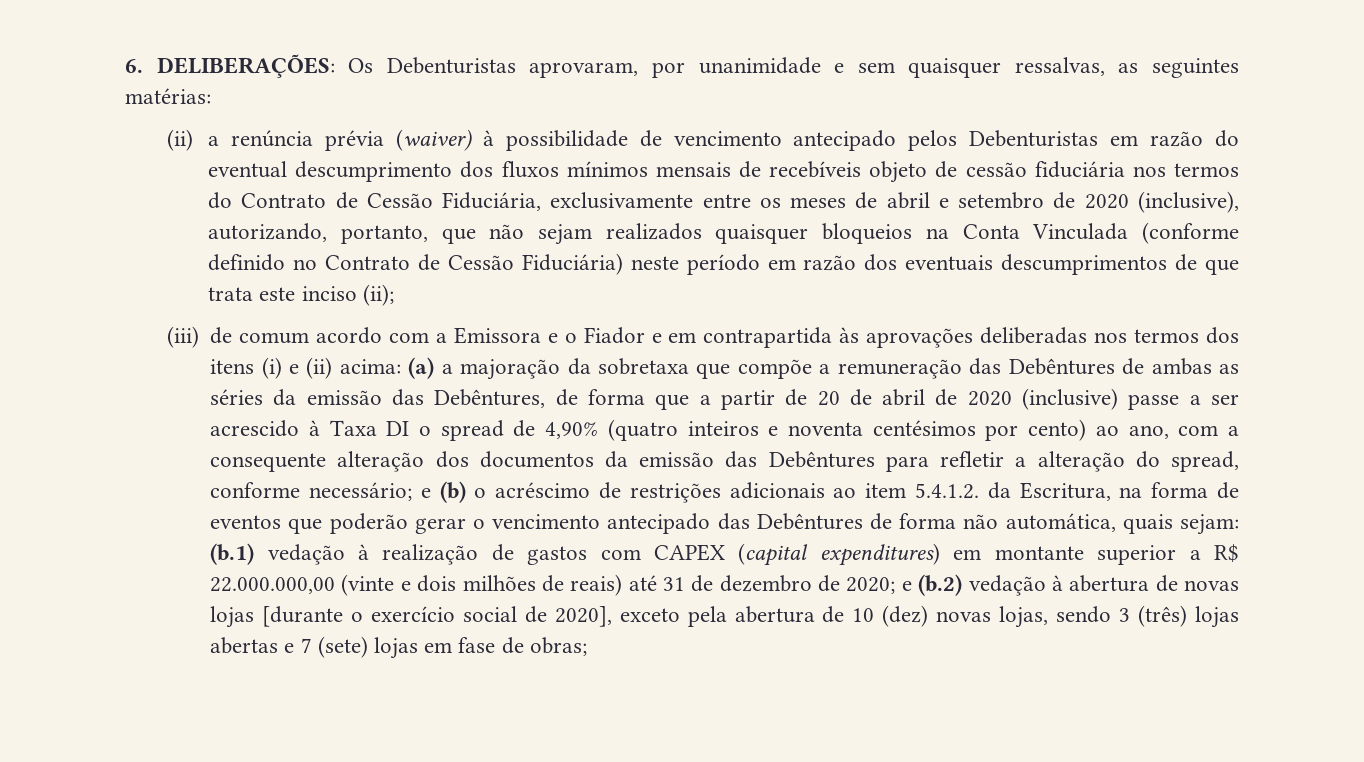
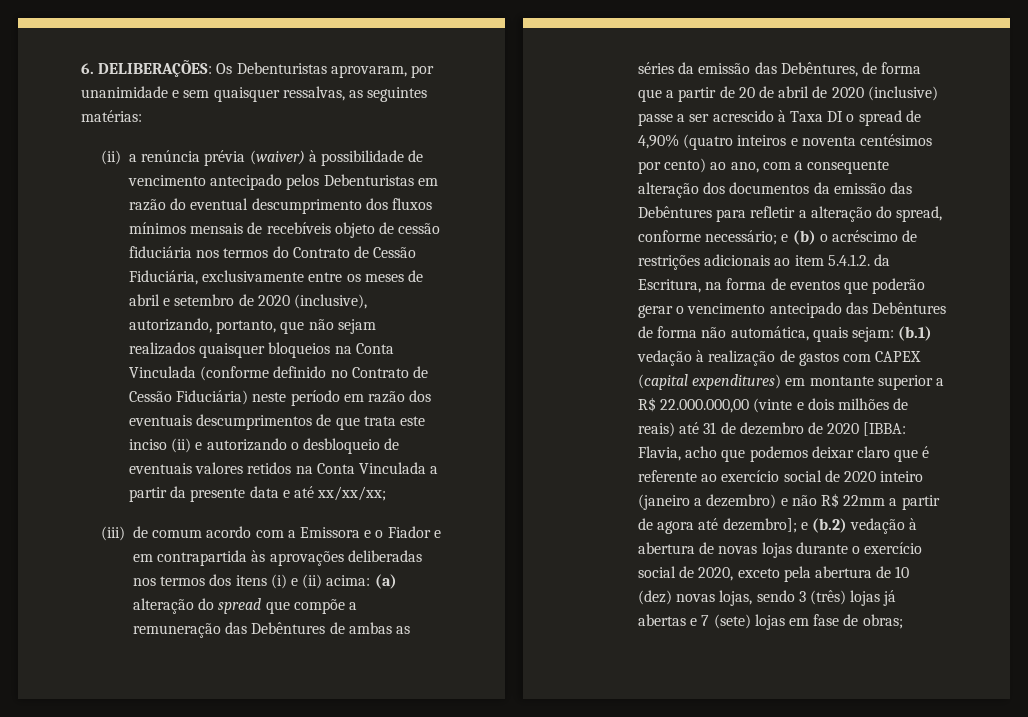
- (ii) a renúncia prévia (waiver) à possibilidade de vencimento antecipado pelos Debenturistas em razão do eventual descumprimento dos fluxos mínimos mensais de recebíveis objeto de cessão fiduciária nos termos do Contrato de Cessão Fiduciária, exclusivamente entre os meses de abril e setembro de 2020 (inclusive), autorizando, portanto, que não sejam realizados quaisquer bloqueios na Conta Vinculada (conforme definido no Contrato de Cessão Fiduciária) neste período em razão dos eventuais descumprimentos de que trata este inciso (ii);
+ (ii) a renúncia prévia (waiver) à possibilidade de vencimento antecipado pelos Debenturistas em razão do eventual descumprimento dos fluxos mínimos mensais de recebíveis objeto de cessão fiduciária nos termos do Contrato de Cessão Fiduciária, exclusivamente entre os meses de abril e setembro de 2020 (inclusive), autorizando, portanto, que não sejam realizados quaisquer bloqueios na Conta Vinculada (conforme definido no Contrato de Cessão Fiduciária) neste período em razão dos eventuais descumprimentos de que trata este inciso (ii) e autorizando o desbloqueio de eventuais valores retidos na Conta Vinculada a partir da presente data e até xx/xx/xx;
- (a) a majoração da sobretaxa que compõe a remuneração das Debêntures de ambas as séries da emissão das Debêntures, de forma que a partir de 20 de abril de 2020 (inclusive) passe a ser acrescido à Taxa DI o spread de 4,90% (quatro inteiros e noventa centésimos por cento) ao ano, com a consequente alteração dos documentos da emissão das Debêntures para refletir a alteração do spread, conforme necessário;
+ (a) alteração do spread que compõe a remuneração das Debêntures de ambas as séries da emissão das Debêntures, de forma que a partir de 20 de abril de 2020 (inclusive) passe a ser acrescido à Taxa DI o spread de 4,90% (quatro inteiros e noventa centésimos por cento) ao ano, com a consequente alteração dos documentos da emissão das Debêntures para refletir a alteração do spread, conforme necessário;
- (b.1) vedação à realização de gastos com CAPEX (capital expenditures) em montante superior a R$ 22.000.000,00 (vinte e dois milhões de reais) até 31 de dezembro de 2020;
+ (b.1) vedação à realização de gastos com CAPEX (capital expenditures) em montante superior a R$ 22.000.000,00 (vinte e dois milhões de reais) até 31 de dezembro de 2020 [IBBA: Flavia, acho que podemos deixar claro que é referente ao exercício social de 2020 inteiro (janeiro a dezembro) e não R$ 22mm a partir de agora até dezembro];
- e (b.2) vedação à abertura de novas lojas [durante o exercício social de 2020], exceto pela abertura de 10 (dez) novas lojas, sendo 3 (três) lojas abertas e 7 (sete) lojas em fase de obras;
+ e (b.2) vedação à abertura de novas lojas durante o exercício social de 2020, exceto pela abertura de 10 (dez) novas lojas, sendo 3 (três) lojas já abertas e 7 (sete) lojas em fase de obras;

